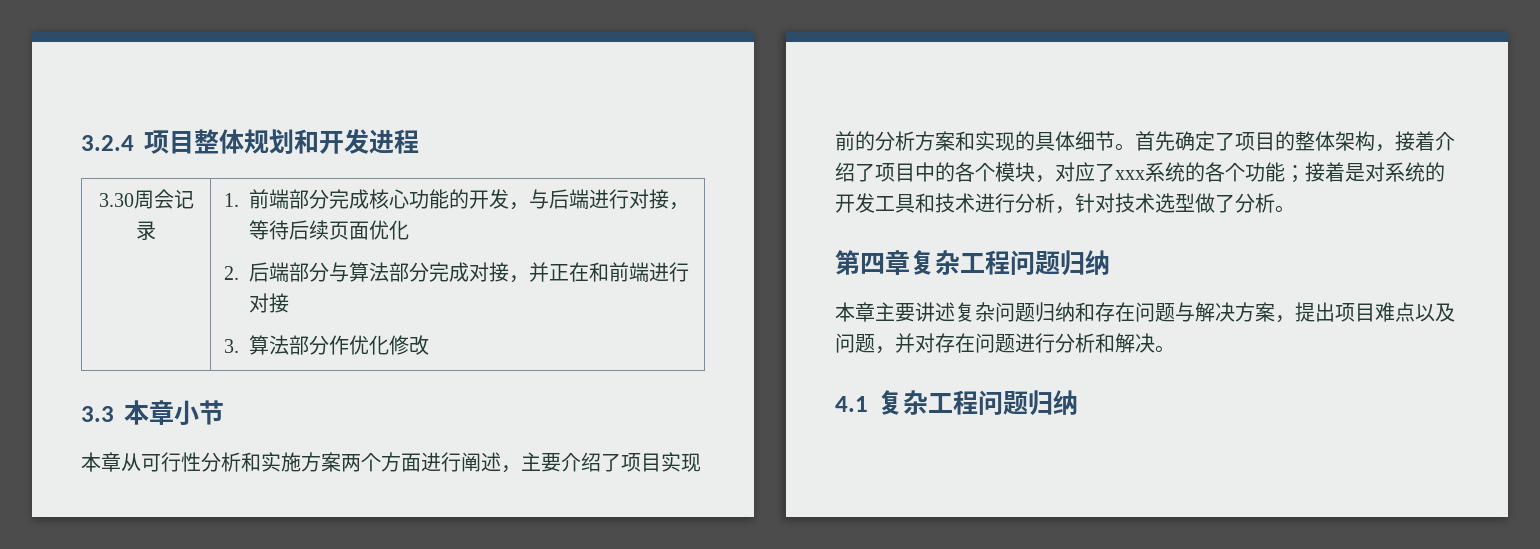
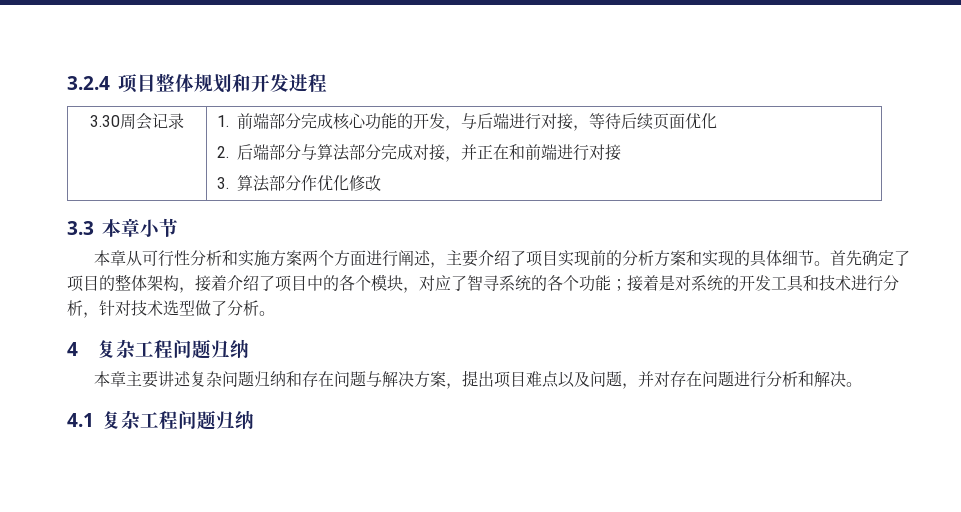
- 首先确定了项目的整体架构，接着介绍了项目中的各个模块，对应了xxx系统的各个功能；接着是对系统的开发工具和技术进行分析，针对技术选型做了分析。
+ 首先确定了项目的整体架构，接着介绍了项目中的各个模块，对应了智寻系统的各个功能；接着是对系统的开发工具和技术进行分析，针对技术选型做了分析。
- 第四章复杂工程问题归纳
+ 4复杂工程问题归纳

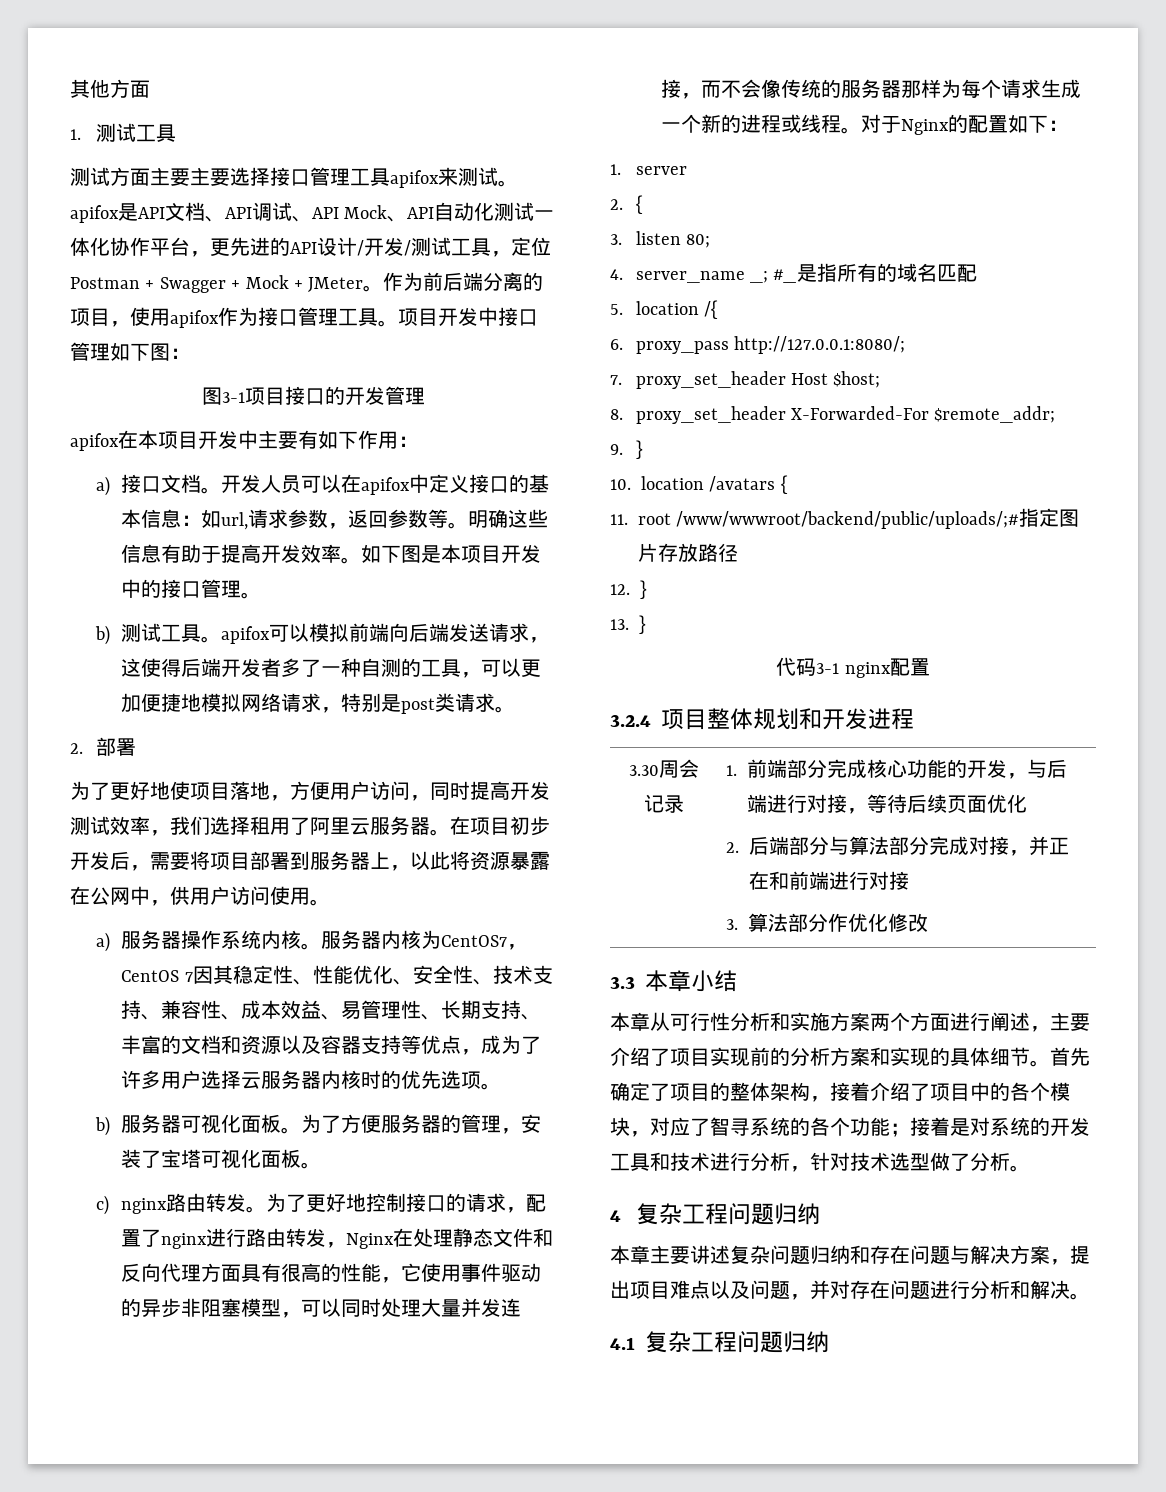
+ 其他方面
+ 1.测试工具
+ 测试方面主要主要选择接口管理工具apifox来测试。apifox是API文档、API调试、API Mock、API自动化测试一体化协作平台，更先进的API设计/开发/测试工具，定位Postman + Swagger + Mock + JMeter。作为前后端分离的项目，使用apifox作为接口管理工具。项目开发中接口管理如下图：
+ 图3-1项目接口的开发管理
+ apifox在本项目开发中主要有如下作用：
+ a)接口文档。开发人员可以在apifox中定义接口的基本信息：如url,请求参数，返回参数等。明确这些信息有助于提高开发效率。如下图是本项目开发中的接口管理。
+ b)测试工具。apifox可以模拟前端向后端发送请求，这使得后端开发者多了一种自测的工具，可以更加便捷地模拟网络请求，特别是post类请求。
+ 2.部署
+ 为了更好地使项目落地，方便用户访问，同时提高开发测试效率，我们选择租用了阿里云服务器。在项目初步开发后，需要将项目部署到服务器上，以此将资源暴露在公网中，供用户访问使用。
+ a)服务器操作系统内核。服务器内核为CentOS7，CentOS 7因其稳定性、性能优化、安全性、技术支持、兼容性、成本效益、易管理性、长期支持、丰富的文档和资源以及容器支持等优点，成为了许多用户选择云服务器内核时的优先选项。
+ b)服务器可视化面板。为了方便服务器的管理，安装了宝塔可视化面板。
+ c) nginx路由转发。为了更好地控制接口的请求，配置了nginx进行路由转发，Nginx在处理静态文件和反向代理方面具有很高的性能，它使用事件驱动的异步非阻塞模型，可以同时处理大量并发连接，而不会像传统的服务器那样为每个请求生成一个新的进程或线程。对于Nginx的配置如下：
+ 1. server
+ 2. {
+ 3. listen 80;
+ 4. server_name _; #_是指所有的域名匹配
+ 5. location /{
+ 6. proxy_pass http://127.0.0.1:8080/;
+ 7. proxy_set_header Host $host;
+ 8. proxy_set_header X-Forwarded-For $remote_addr;
+ 9. }
+ 10. location /avatars {
+ 11. root /www/wwwroot/backend/public/uploads/;#指定图片存放路径
+ 12. }
+ 13. }
+ 代码3-1 nginx配置
- 3.3本章小节
+ 3.3本章小结

